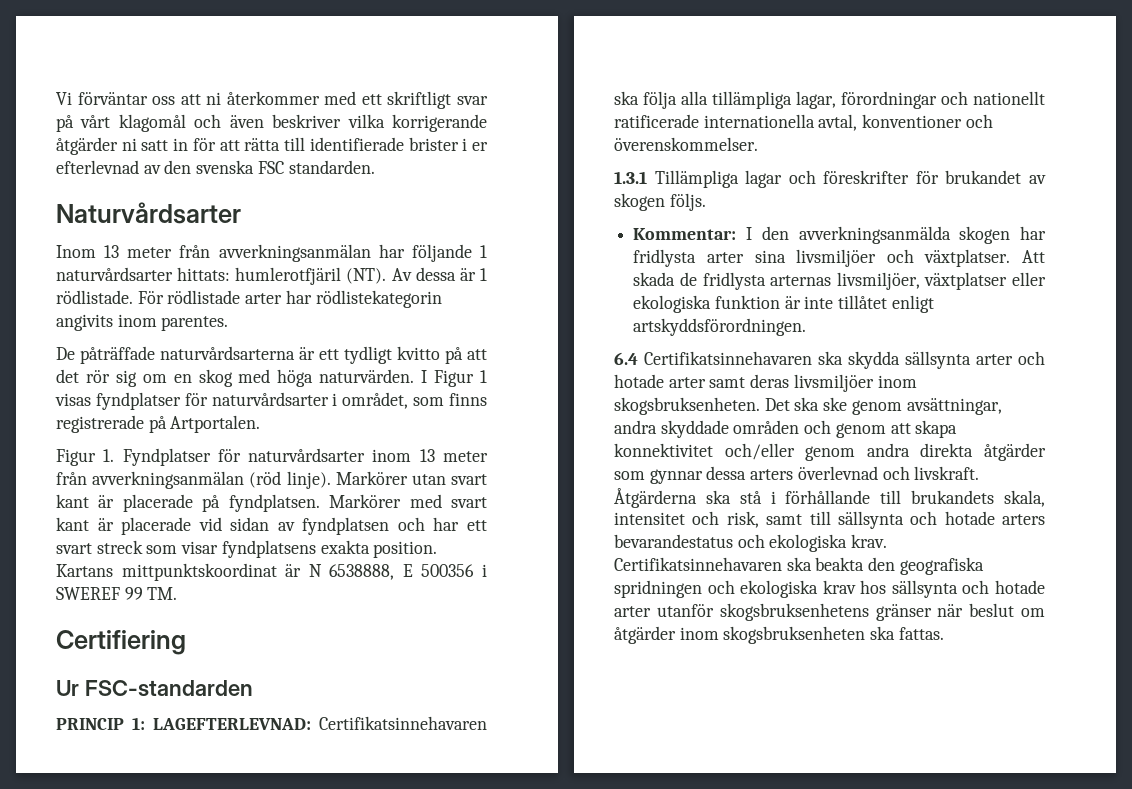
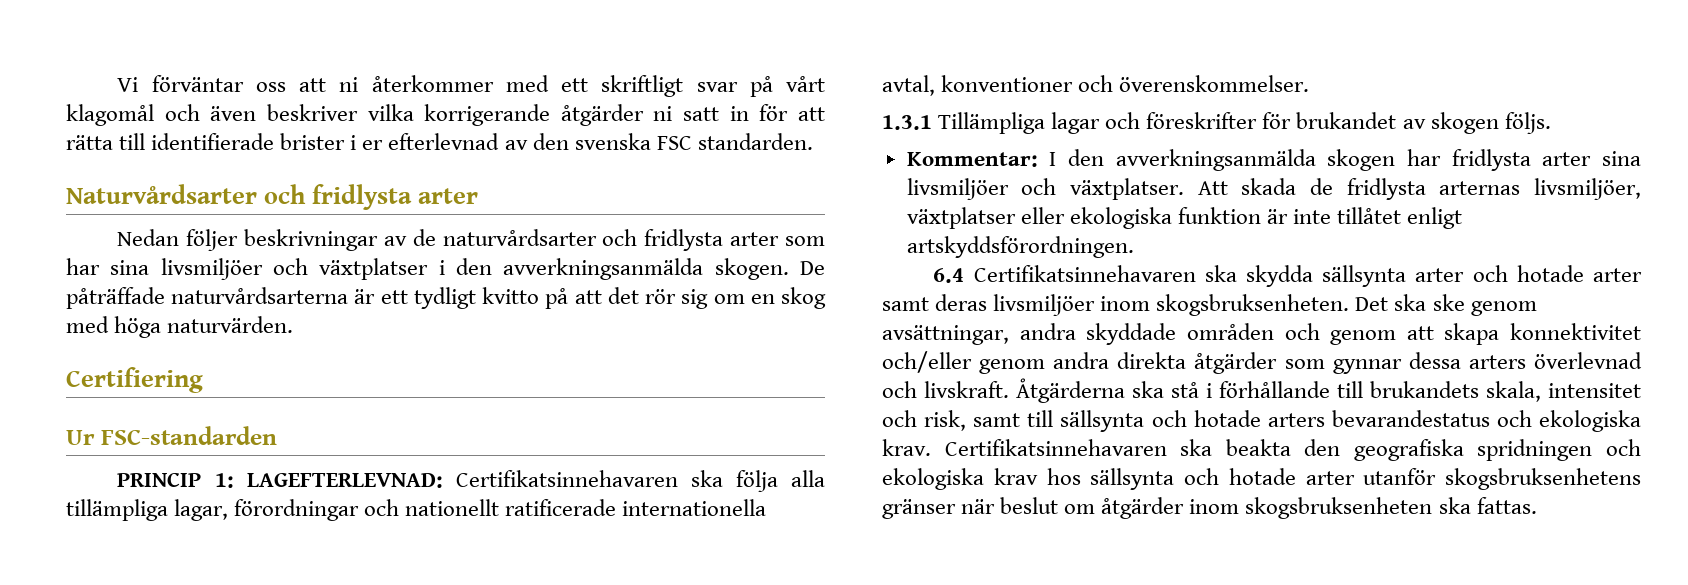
- Naturvårdsarter
- Inom 13 meter från avverkningsanmälan har följande 1 naturvårdsarter hittats: humlerotfjäril (NT). Av dessa är 1 rödlistade. För rödlistade arter har rödlistekategorin angivits inom parentes.
- De påträffade naturvårdsarterna är ett tydligt kvitto på att det rör sig om en skog med höga naturvärden. I Figur 1 visas fyndplatser för naturvårdsarter i området, som finns registrerade på Artportalen.
- Figur 1. Fyndplatser för naturvårdsarter inom 13 meter från avverkningsanmälan (röd linje). Markörer utan svart kant är placerade på fyndplatsen. Markörer med svart kant är placerade vid sidan av fyndplatsen och har ett svart streck som visar fyndplatsens exakta position. Kartans mittpunktskoordinat är N 6538888, E 500356 i SWEREF 99 TM.
+ Naturvårdsarter och fridlysta arter
+ Nedan följer beskrivningar av de naturvårdsarter och fridlysta arter som har sina livsmiljöer och växtplatser i den avverkningsanmälda skogen. De påträffade naturvårdsarterna är ett tydligt kvitto på att det rör sig om en skog med höga naturvärden.

